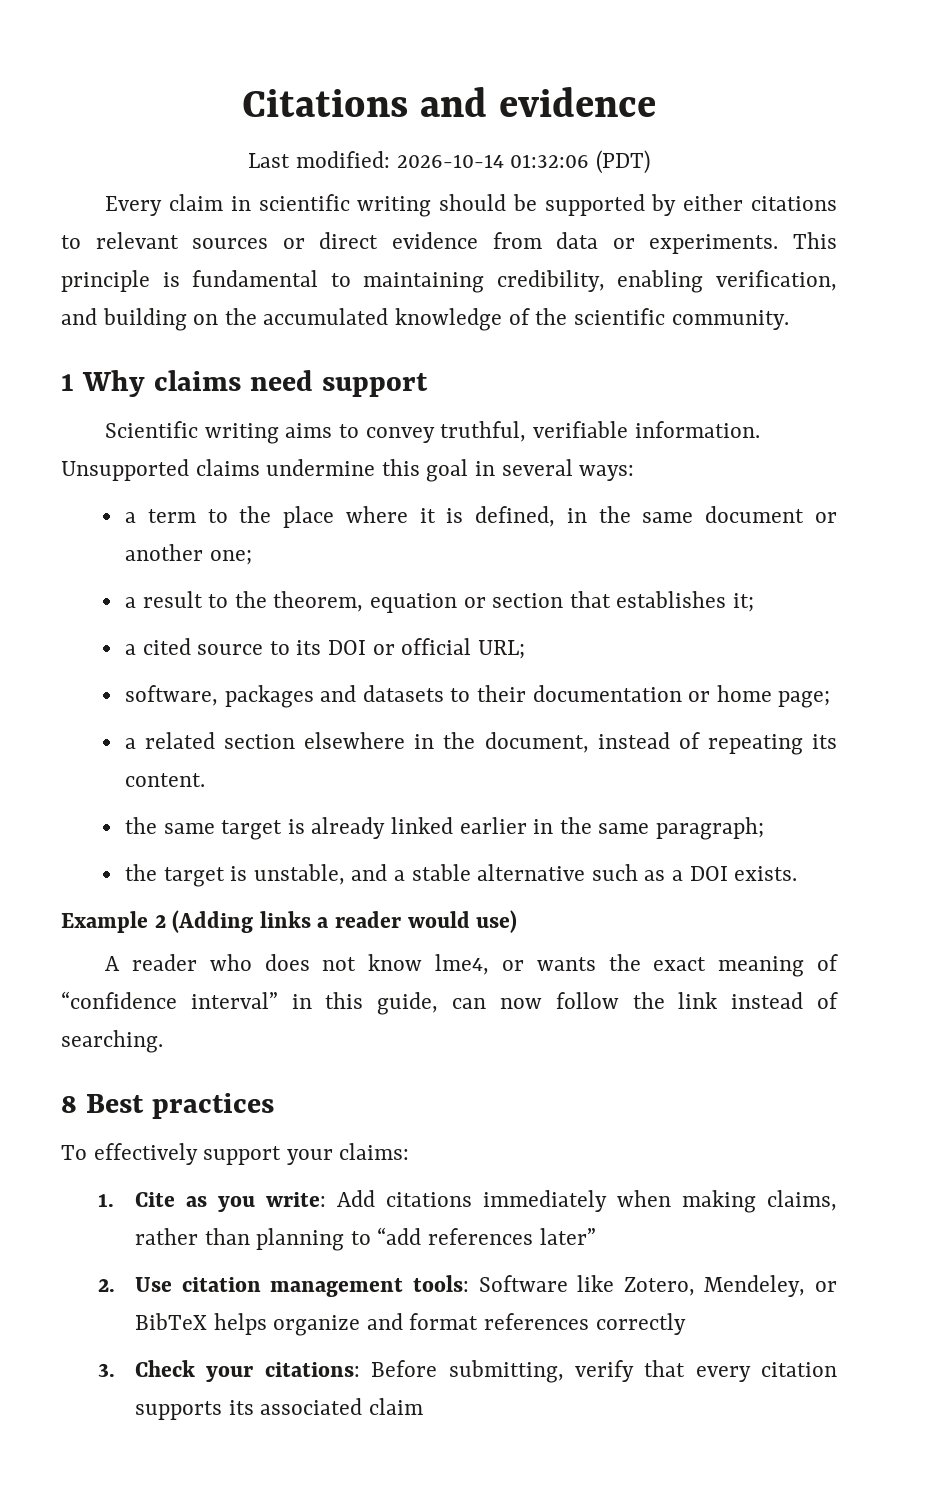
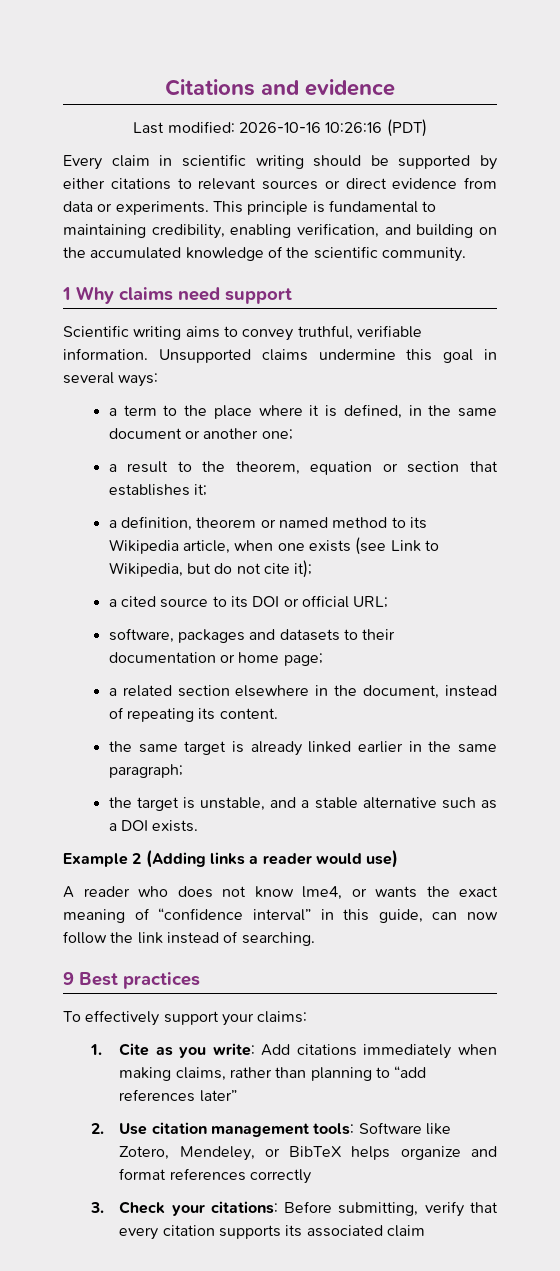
- Last modified: 2026-10-14 01:32:06 (PDT)
+ Last modified: 2026-10-16 10:26:16 (PDT)
+ a definition, theorem or named method to its Wikipedia article, when one exists (see Link to Wikipedia, but do not cite it);
- 8 Best practices
+ 9 Best practices

